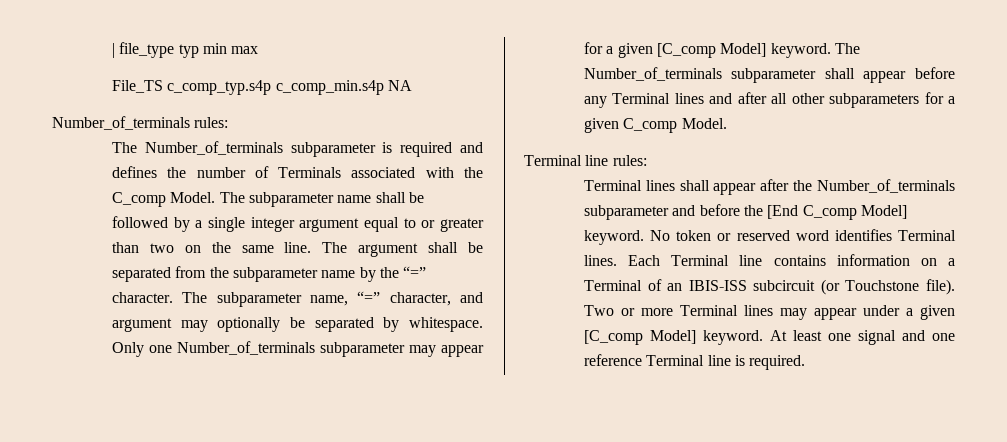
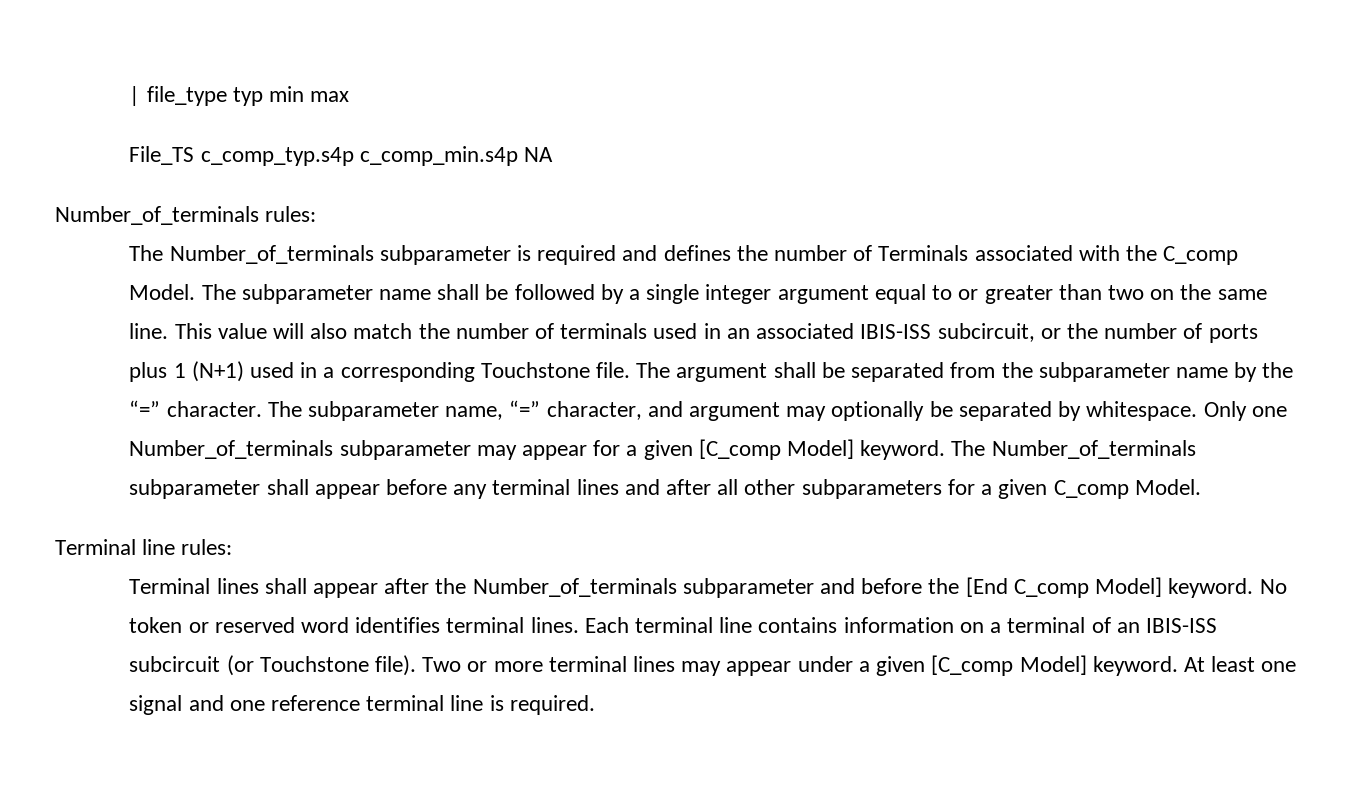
+ This value will also match the number of terminals used in an associated IBIS-ISS subcircuit, or the number of ports plus 1 (N+1) used in a corresponding Touchstone file.
- The Number_of_terminals subparameter shall appear before any Terminal lines and after all other subparameters for a given C_comp Model.
+ The Number_of_terminals subparameter shall appear before any terminal lines and after all other subparameters for a given C_comp Model.
- No token or reserved word identifies Terminal lines.
+ No token or reserved word identifies terminal lines.
- Each Terminal line contains information on a Terminal of an IBIS-ISS subcircuit (or Touchstone file).
+ Each terminal line contains information on a terminal of an IBIS-ISS subcircuit (or Touchstone file).
- Two or more Terminal lines may appear under a given [C_comp Model] keyword.
+ Two or more terminal lines may appear under a given [C_comp Model] keyword.
- At least one signal and one reference Terminal line is required.
+ At least one signal and one reference terminal line is required.

